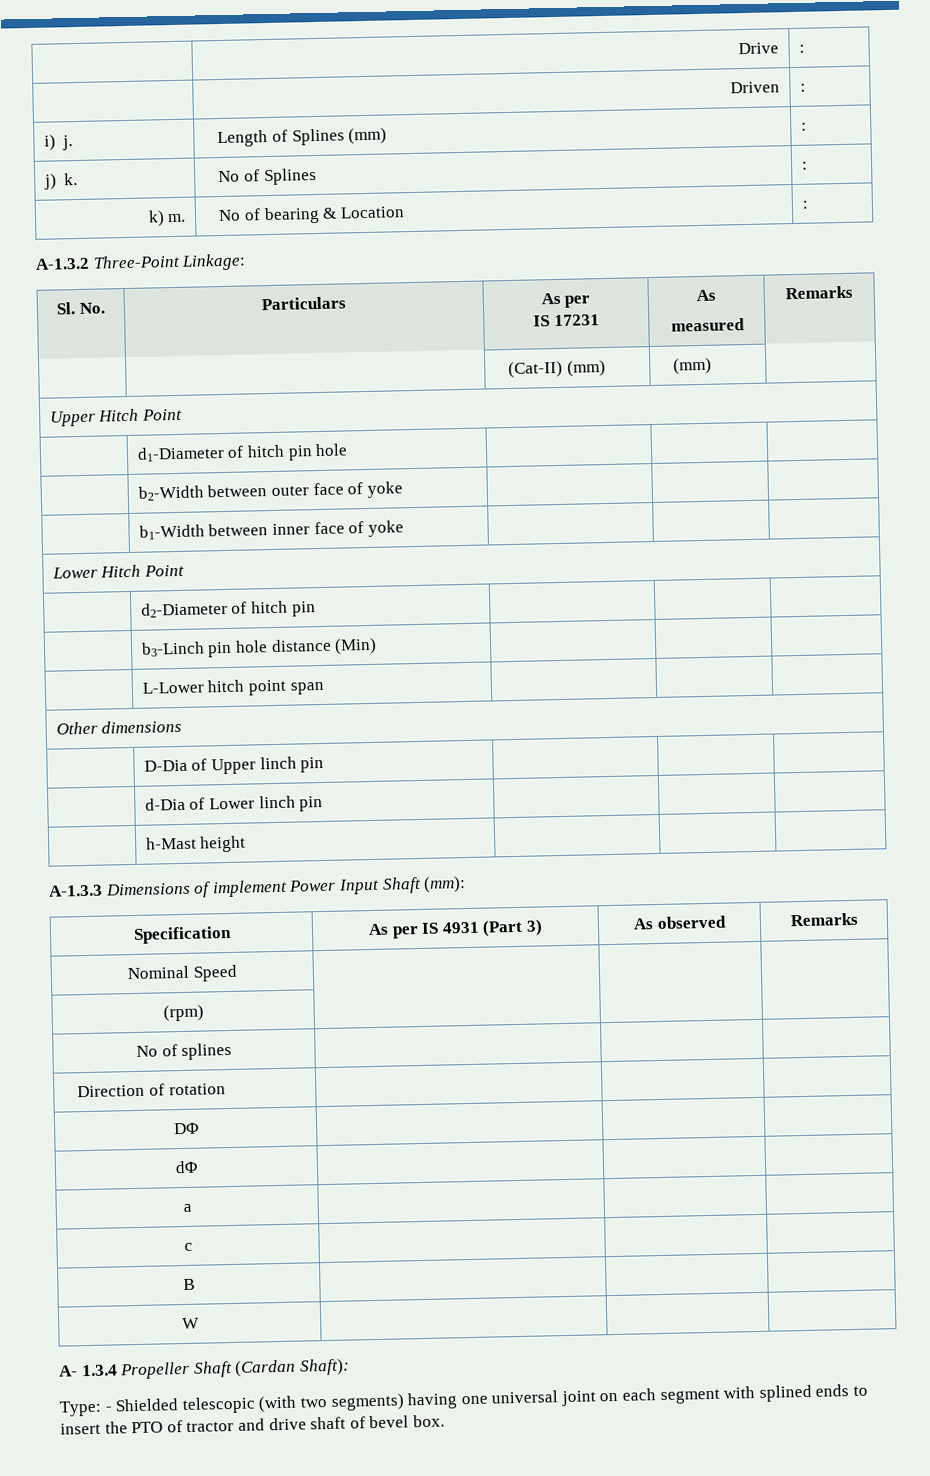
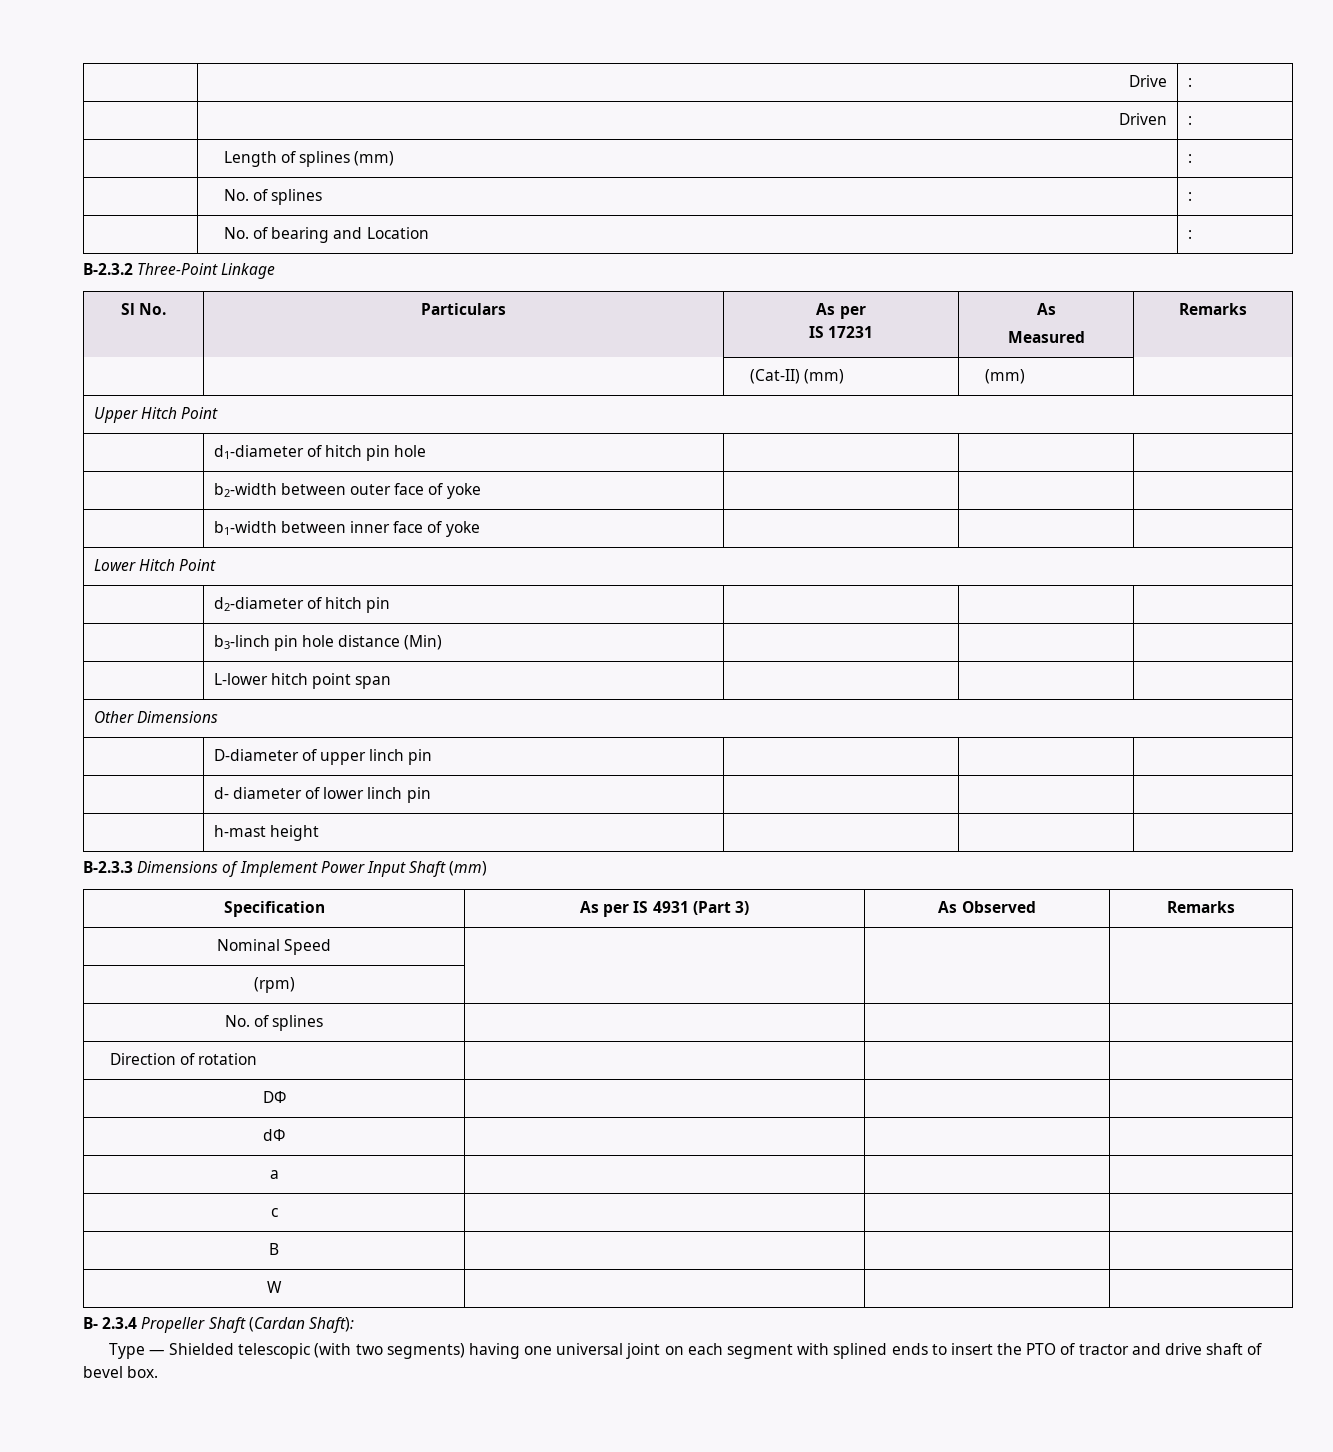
- i) j. | Length of Splines (mm) | :
+ | Length of splines (mm) | :
- j) k. | No of Splines | :
- k) m. | No of bearing & Location | :
+ | No. of splines | :
+ | No. of bearing and Location | :
- A-1.3.2 Three-Point Linkage:
- Sl. No. | Particulars | As per
+ B-2.3.2 Three-Point Linkage
+ Sl No. | Particulars | As per
  IS 17231 | As
- measured | Remarks
+ Measured | Remarks
- | d1-Diameter of hitch pin hole | | |
+ | d1-diameter of hitch pin hole | | |
- | b2-Width between outer face of yoke | | |
+ | b2-width between outer face of yoke | | |
- | b1-Width between inner face of yoke | | |
+ | b1-width between inner face of yoke | | |
- | d2-Diameter of hitch pin | | |
+ | d2-diameter of hitch pin | | |
- | b3-Linch pin hole distance (Min) | | |
+ | b3-linch pin hole distance (Min) | | |
- | L-Lower hitch point span | | |
+ | L-lower hitch point span | | |
- Other dimensions
- | D-Dia of Upper linch pin | | |
- | d-Dia of Lower linch pin | | |
- | h-Mast height | | |
+ Other Dimensions
+ | D-diameter of upper linch pin | | |
+ | d- diameter of lower linch pin | | |
+ | h-mast height | | |
- A-1.3.3 Dimensions of implement Power Input Shaft (mm):
+ B-2.3.3 Dimensions of Implement Power Input Shaft (mm)
- Specification | As per IS 4931 (Part 3) | As observed | Remarks
+ Specification | As per IS 4931 (Part 3) | As Observed | Remarks
- No of splines | | |
+ No. of splines | | |
- A- 1.3.4 Propeller Shaft (Cardan Shaft):
+ B- 2.3.4 Propeller Shaft (Cardan Shaft):
- Type: - Shielded telescopic (with two segments) having one universal joint on each segment with splined ends to insert the PTO of tractor and drive shaft of bevel box.
+ Type — Shielded telescopic (with two segments) having one universal joint on each segment with splined ends to insert the PTO of tractor and drive shaft of bevel box.

